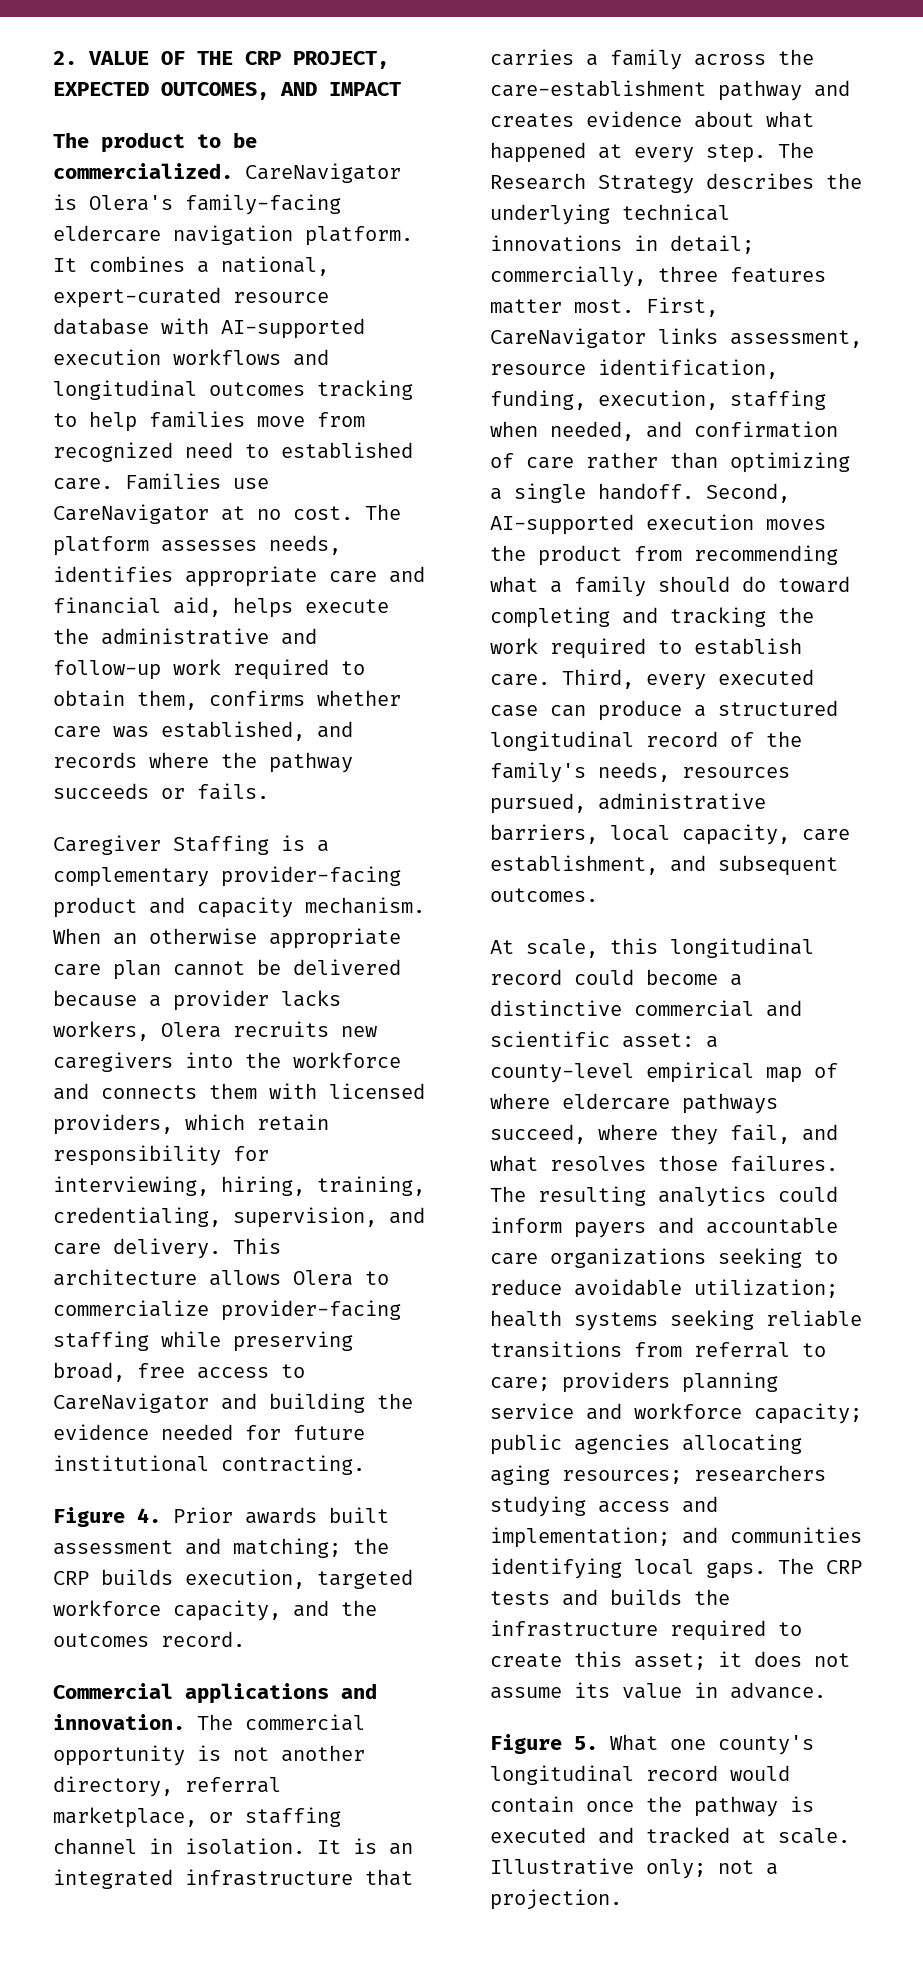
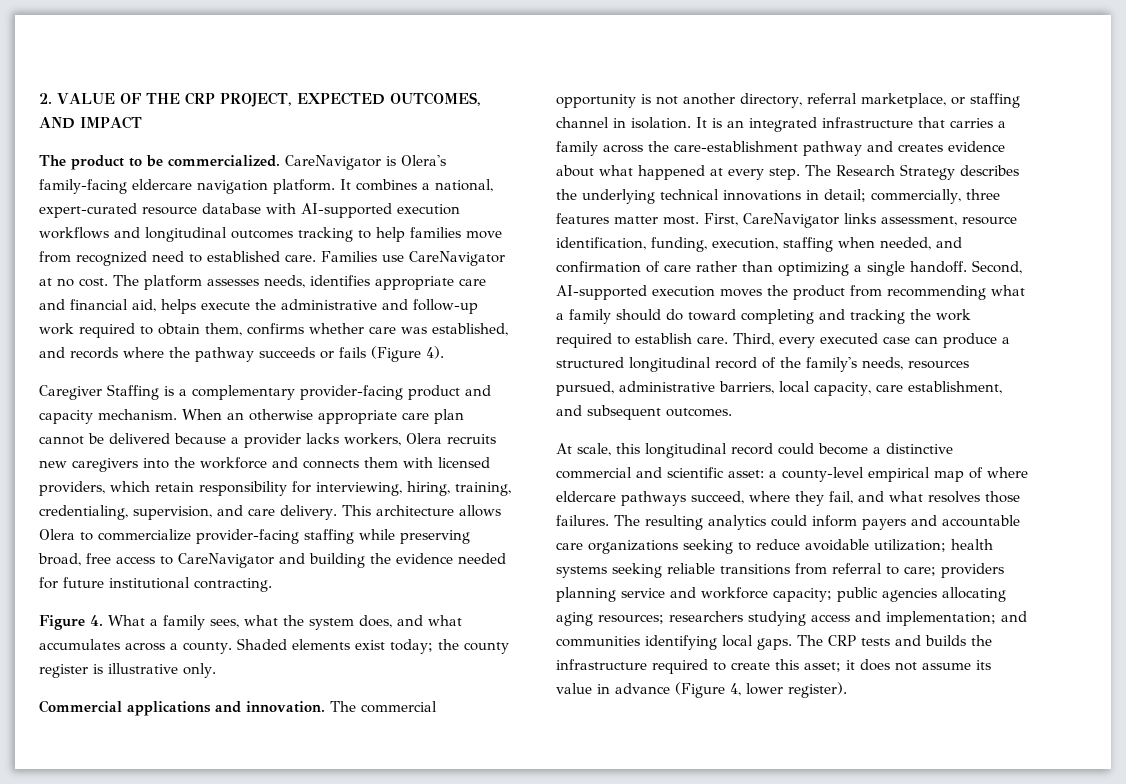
- The platform assesses needs, identifies appropriate care and financial aid, helps execute the administrative and follow-up work required to obtain them, confirms whether care was established, and records where the pathway succeeds or fails.
+ The platform assesses needs, identifies appropriate care and financial aid, helps execute the administrative and follow-up work required to obtain them, confirms whether care was established, and records where the pathway succeeds or fails (Figure 4).
- Figure 4. Prior awards built assessment and matching; the CRP builds execution, targeted workforce capacity, and the outcomes record.
+ Figure 4. What a family sees, what the system does, and what accumulates across a county. Shaded elements exist today; the county register is illustrative only.
- The CRP tests and builds the infrastructure required to create this asset; it does not assume its value in advance.
- Figure 5. What one county's longitudinal record would contain once the pathway is executed and tracked at scale. Illustrative only; not a projection.
+ The CRP tests and builds the infrastructure required to create this asset; it does not assume its value in advance (Figure 4, lower register).

